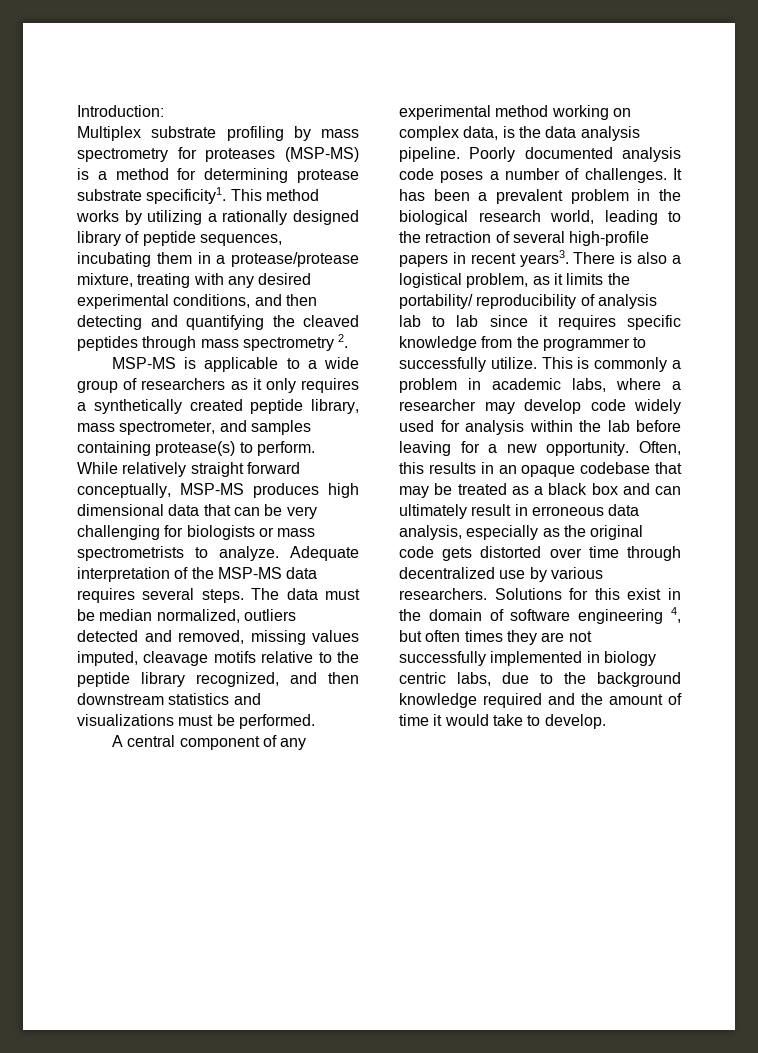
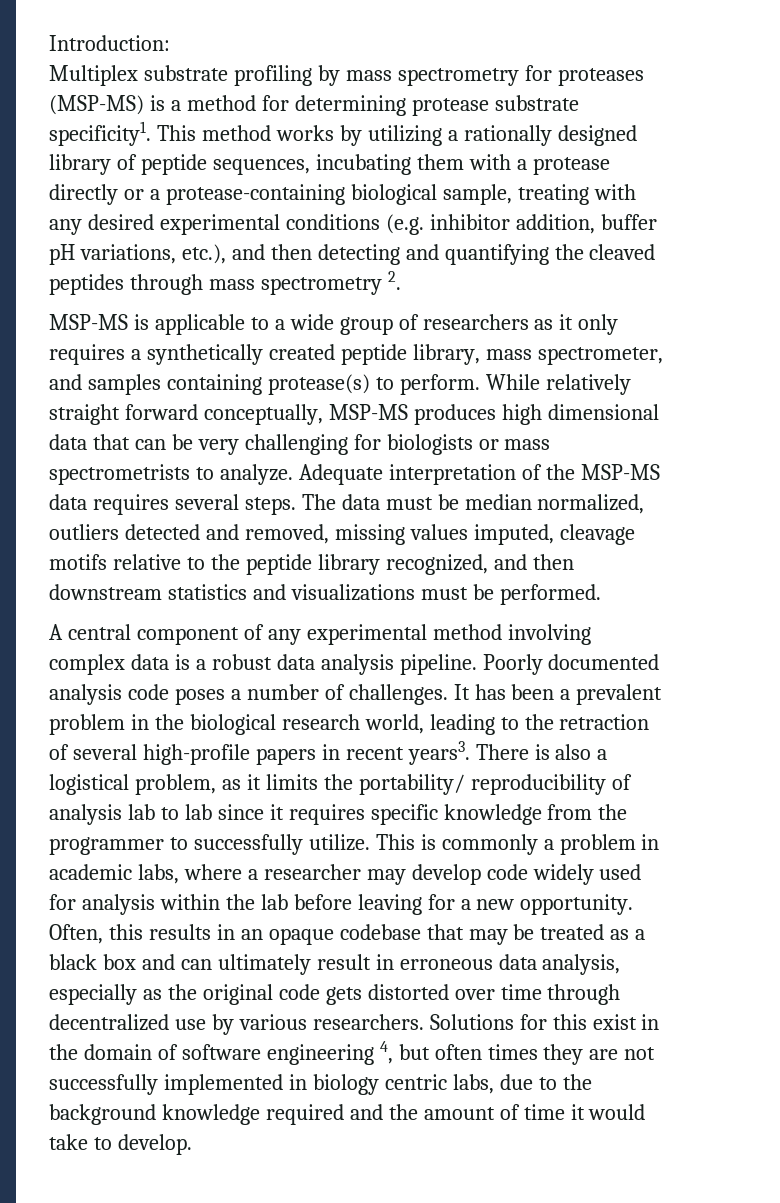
- This method works by utilizing a rationally designed library of peptide sequences, incubating them in a protease/protease mixture, treating with any desired experimental conditions, and then detecting and quantifying the cleaved peptides through mass spectrometry 2.
+ This method works by utilizing a rationally designed library of peptide sequences, incubating them with a protease directly or a protease-containing biological sample, treating with any desired experimental conditions (e.g. inhibitor addition, buffer pH variations, etc.), and then detecting and quantifying the cleaved peptides through mass spectrometry 2.
- A central component of any experimental method working on complex data, is the data analysis pipeline.
+ A central component of any experimental method involving complex data is a robust data analysis pipeline.

